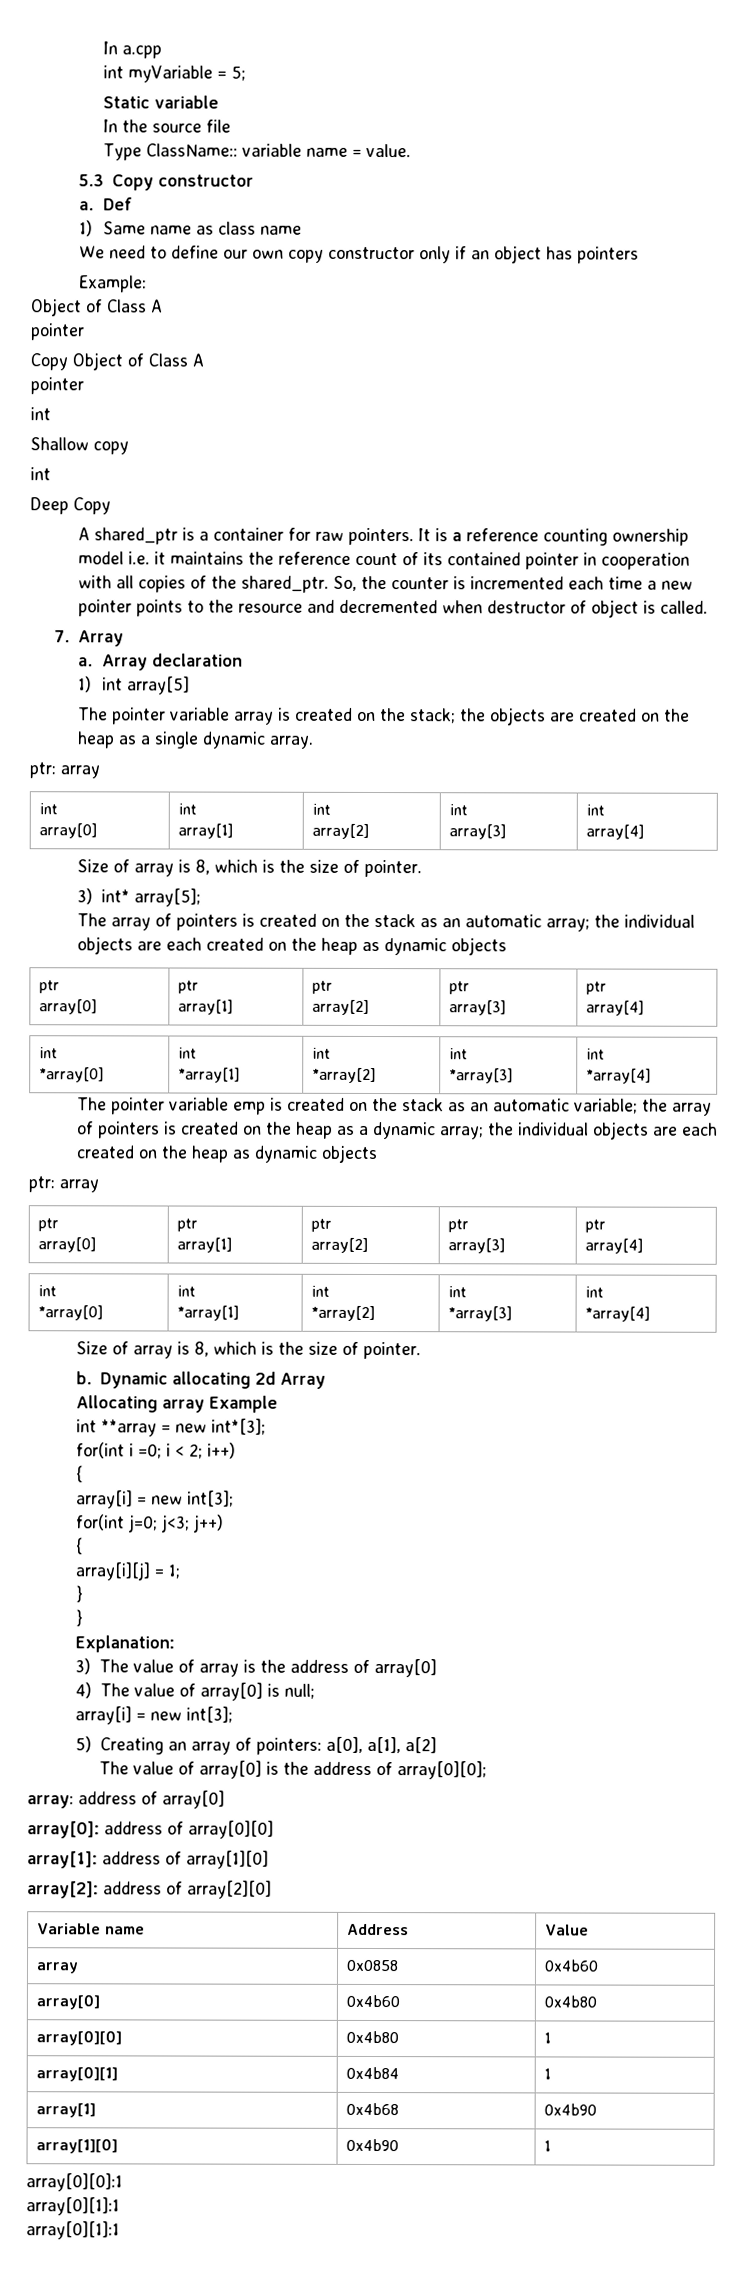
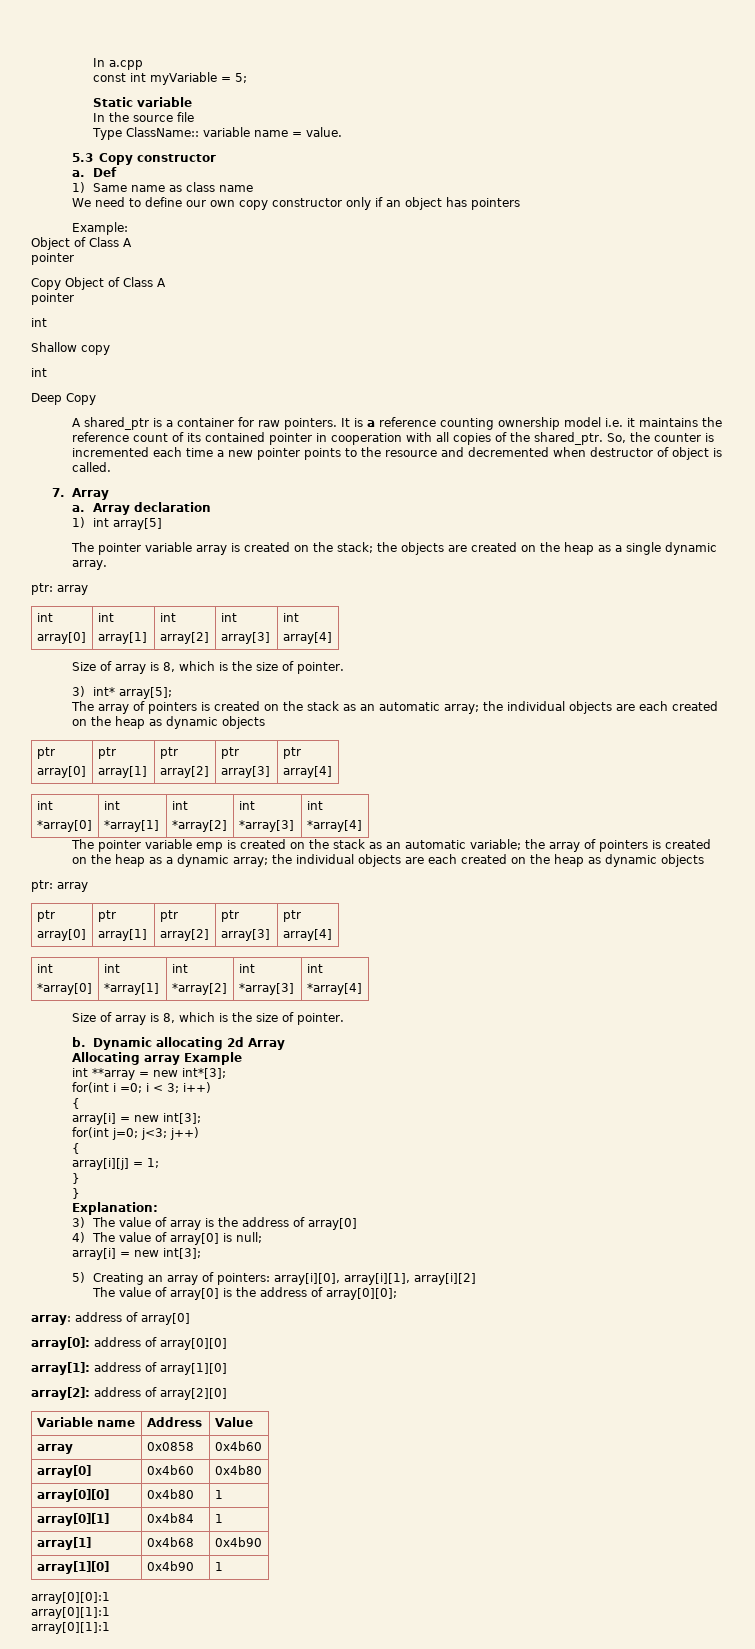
- int myVariable = 5;
+ const int myVariable = 5;
- for(int i =0; i < 2; i++)
+ for(int i =0; i < 3; i++)
- 5) Creating an array of pointers: a[0], a[1], a[2]
+ 5) Creating an array of pointers: array[i][0], array[i][1], array[i][2]

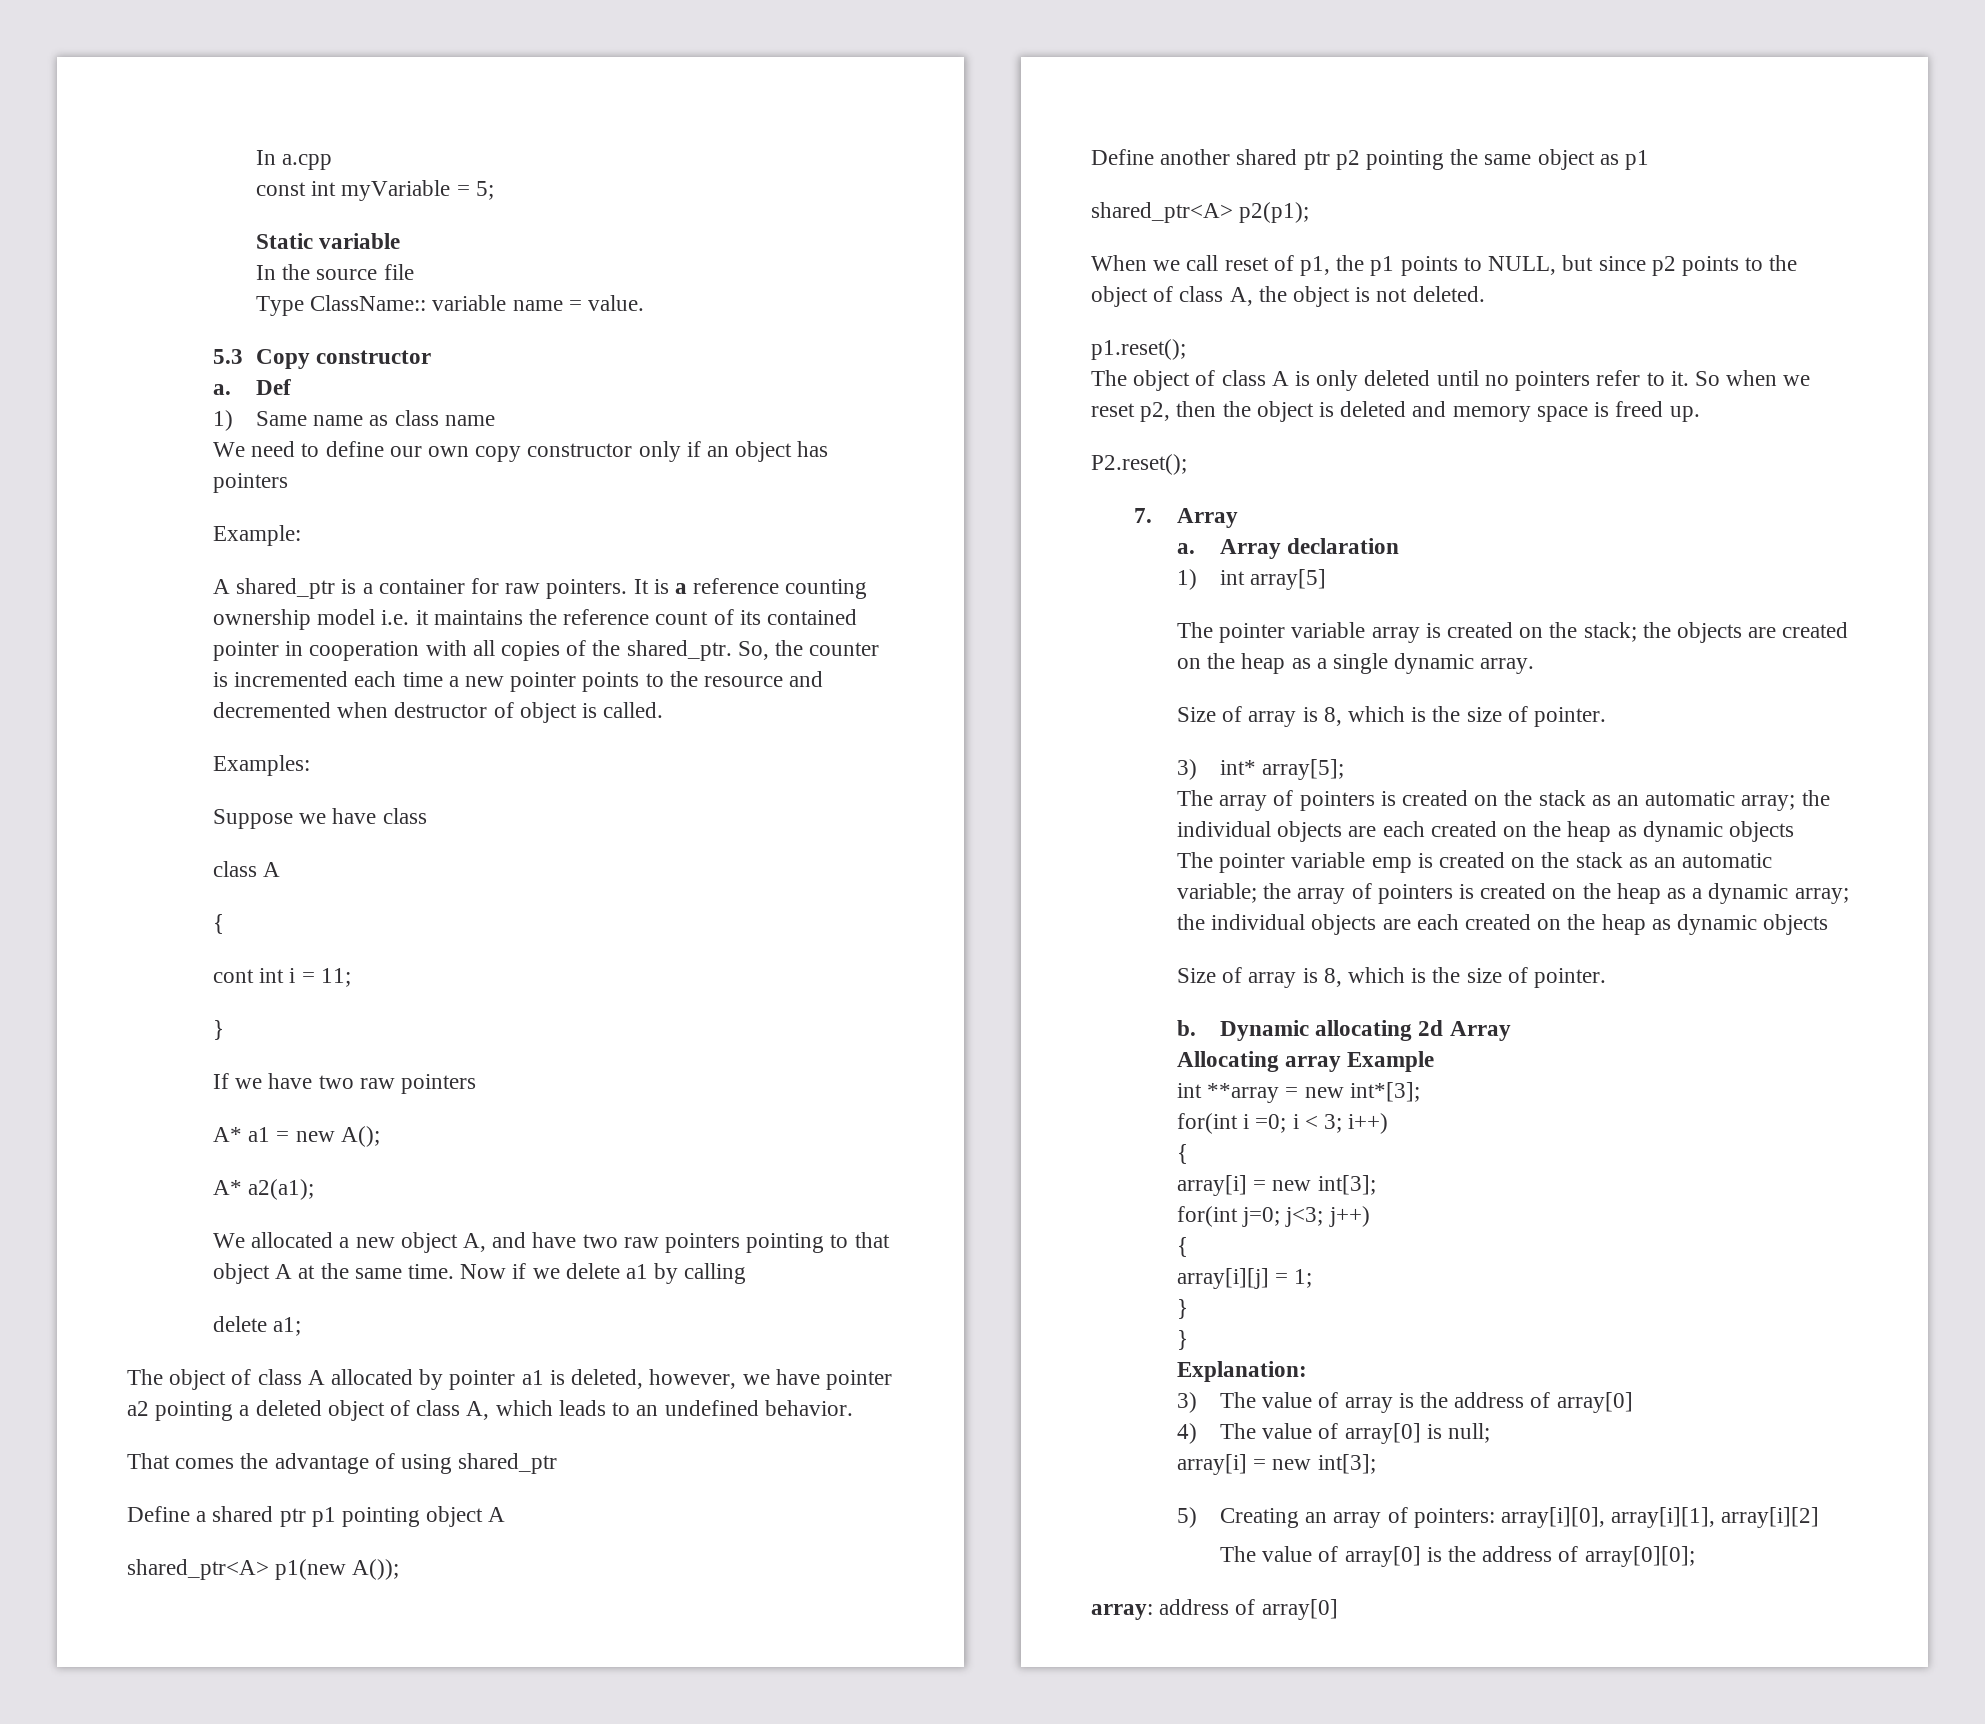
  Example:
- Object of Class A
- pointer
- Copy Object of Class A
- pointer
- int
- Shallow copy
- int
- Deep Copy
+ Examples:
+ Suppose we have class
+ class A
+ {
+ cont int i = 11;
+ }
+ If we have two raw pointers
+ A* a1 = new A();
+ A* a2(a1);
+ We allocated a new object A, and have two raw pointers pointing to that object A at the same time. Now if we delete a1 by calling
+ delete a1;
+ The object of class A allocated by pointer a1 is deleted, however, we have pointer a2 pointing a deleted object of class A, which leads to an undefined behavior.
+ That comes the advantage of using shared_ptr
+ Define a shared ptr p1 pointing object A
+ shared_ptr<A> p1(new A());
+ Define another shared ptr p2 pointing the same object as p1
+ shared_ptr<A> p2(p1);
+ When we call reset of p1, the p1 points to NULL, but since p2 points to the object of class A, the object is not deleted.
+ p1.reset();
+ The object of class A is only deleted until no pointers refer to it. So when we reset p2, then the object is deleted and memory space is freed up.
+ P2.reset();
  The pointer variable array is created on the stack; the objects are created on the heap as a single dynamic array.
- ptr: array
- int
- array[0] | int
- array[1] | int
- array[2] | int
- array[3] | int
- array[4]
  The array of pointers is created on the stack as an automatic array; the individual objects are each created on the heap as dynamic objects
- ptr
- array[0] | ptr
- array[1] | ptr
- array[2] | ptr
- array[3] | ptr
- array[4]
- int
- *array[0] | int
- *array[1] | int
- *array[2] | int
- *array[3] | int
- *array[4]
  The pointer variable emp is created on the stack as an automatic variable; the array of pointers is created on the heap as a dynamic array; the individual objects are each created on the heap as dynamic objects
- ptr: array
- ptr
- array[0] | ptr
- array[1] | ptr
- array[2] | ptr
- array[3] | ptr
- array[4]
- int
- *array[0] | int
- *array[1] | int
- *array[2] | int
- *array[3] | int
- *array[4]
- array[0]: address of array[0][0]
- array[1]: address of array[1][0]
- array[2]: address of array[2][0]
- Variable name | Address | Value
- array | 0x0858 | 0x4b60
- array[0] | 0x4b60 | 0x4b80
- array[0][0] | 0x4b80 | 1
- array[0][1] | 0x4b84 | 1
- array[1] | 0x4b68 | 0x4b90
- array[1][0] | 0x4b90 | 1
- array[0][0]:1
- array[0][1]:1
- array[0][1]:1

